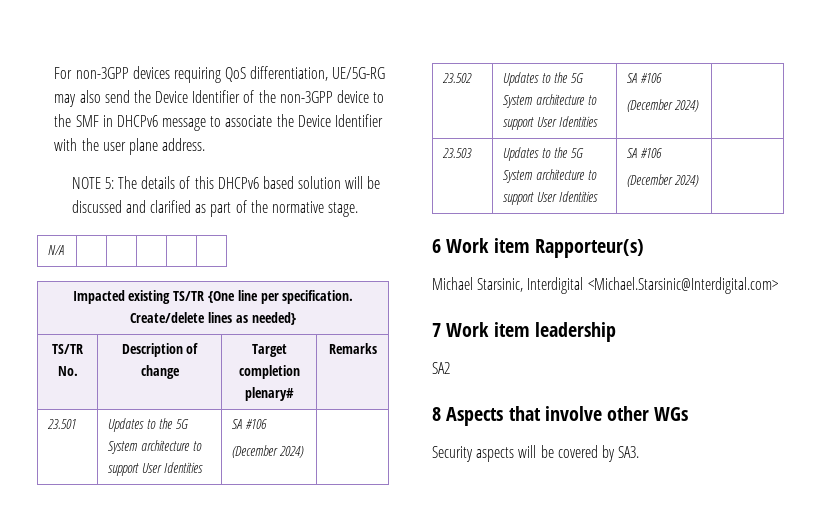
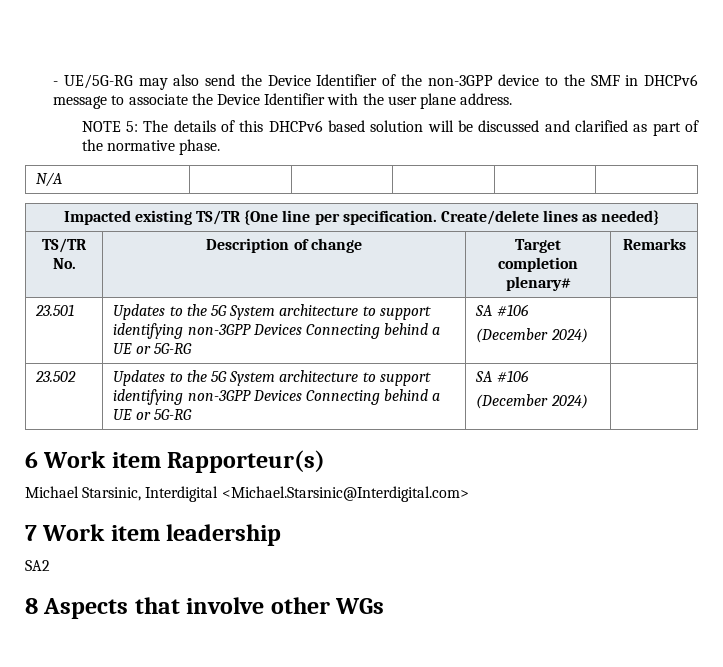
- For non-3GPP devices requiring QoS differentiation, UE/5G-RG may also send the Device Identifier of the non-3GPP device to the SMF in DHCPv6 message to associate the Device Identifier with the user plane address.
+ - UE/5G-RG may also send the Device Identifier of the non-3GPP device to the SMF in DHCPv6 message to associate the Device Identifier with the user plane address.
- NOTE 5: The details of this DHCPv6 based solution will be discussed and clarified as part of the normative stage.
+ NOTE 5: The details of this DHCPv6 based solution will be discussed and clarified as part of the normative phase.
- 23.501 | Updates to the 5G System architecture to support User Identities | SA #106
+ 23.501 | Updates to the 5G System architecture to support identifying non-3GPP Devices Connecting behind a UE or 5G-RG | SA #106
- 23.502 | Updates to the 5G System architecture to support User Identities | SA #106
- (December 2024) |
- 23.503 | Updates to the 5G System architecture to support User Identities | SA #106
+ 23.502 | Updates to the 5G System architecture to support identifying non-3GPP Devices Connecting behind a UE or 5G-RG | SA #106
- Security aspects will be covered by SA3.

